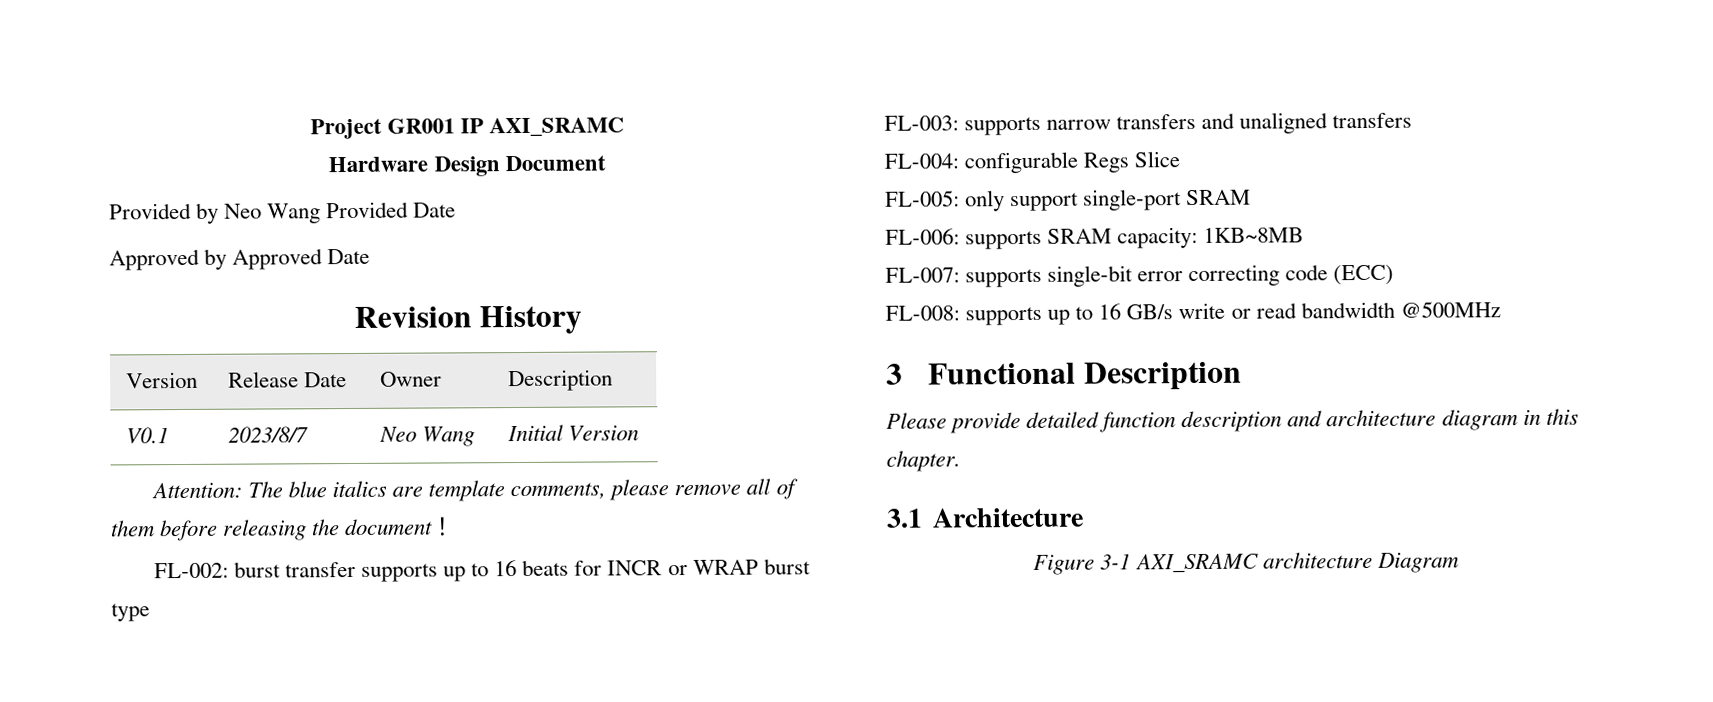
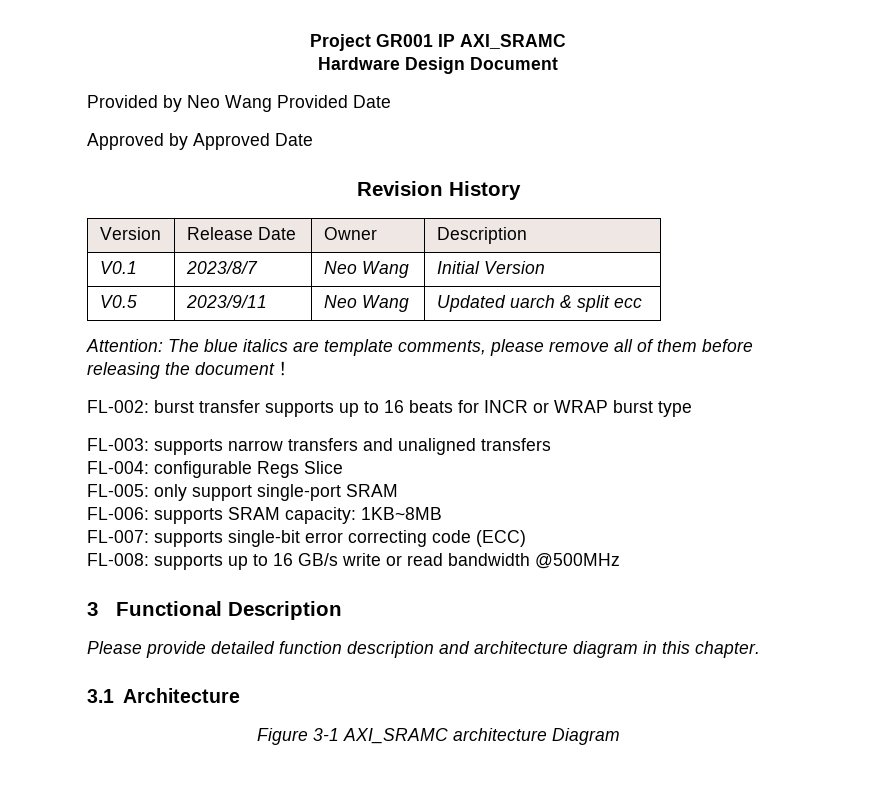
+ V0.5 | 2023/9/11 | Neo Wang | Updated uarch & split ecc

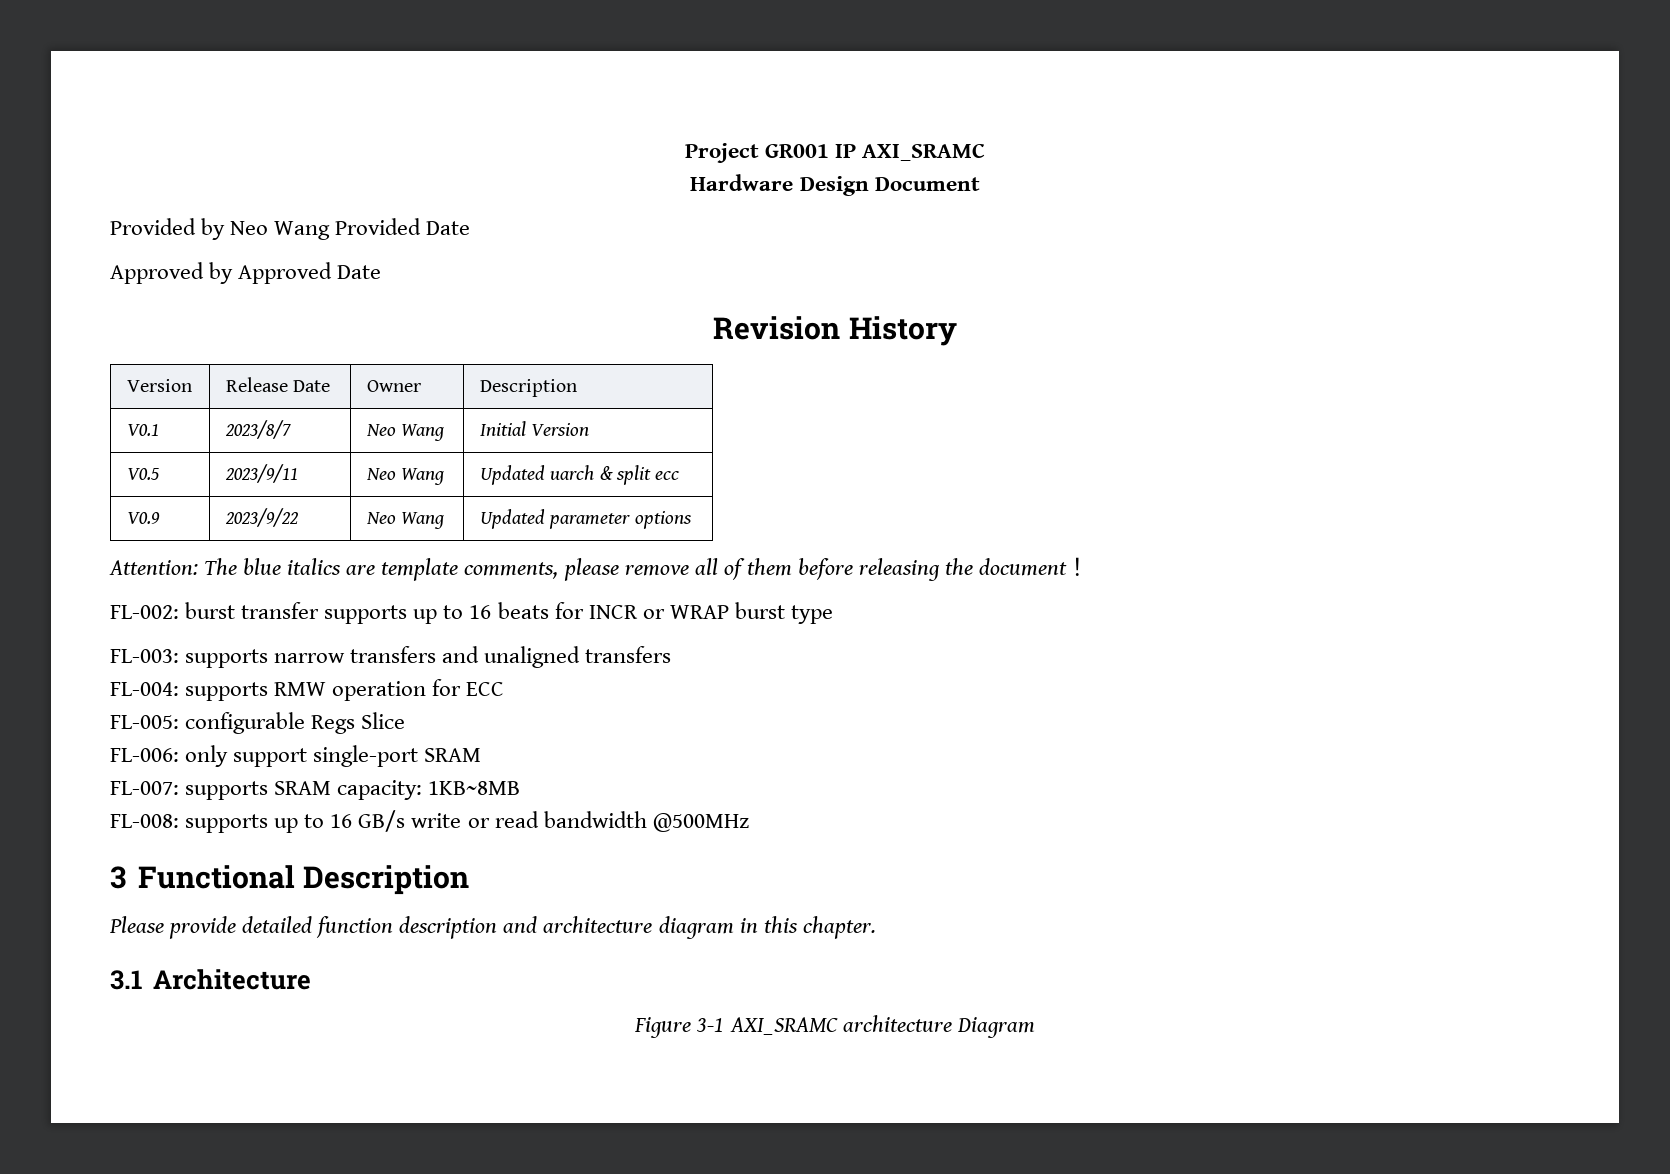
+ V0.9 | 2023/9/22 | Neo Wang | Updated parameter options
- FL-004: configurable Regs Slice
+ FL-004: supports RMW operation for ECC
+ FL-005: configurable Regs Slice
- FL-005: only support single-port SRAM
+ FL-006: only support single-port SRAM
- FL-006: supports SRAM capacity: 1KB~8MB
+ FL-007: supports SRAM capacity: 1KB~8MB
- FL-007: supports single-bit error correcting code (ECC)

